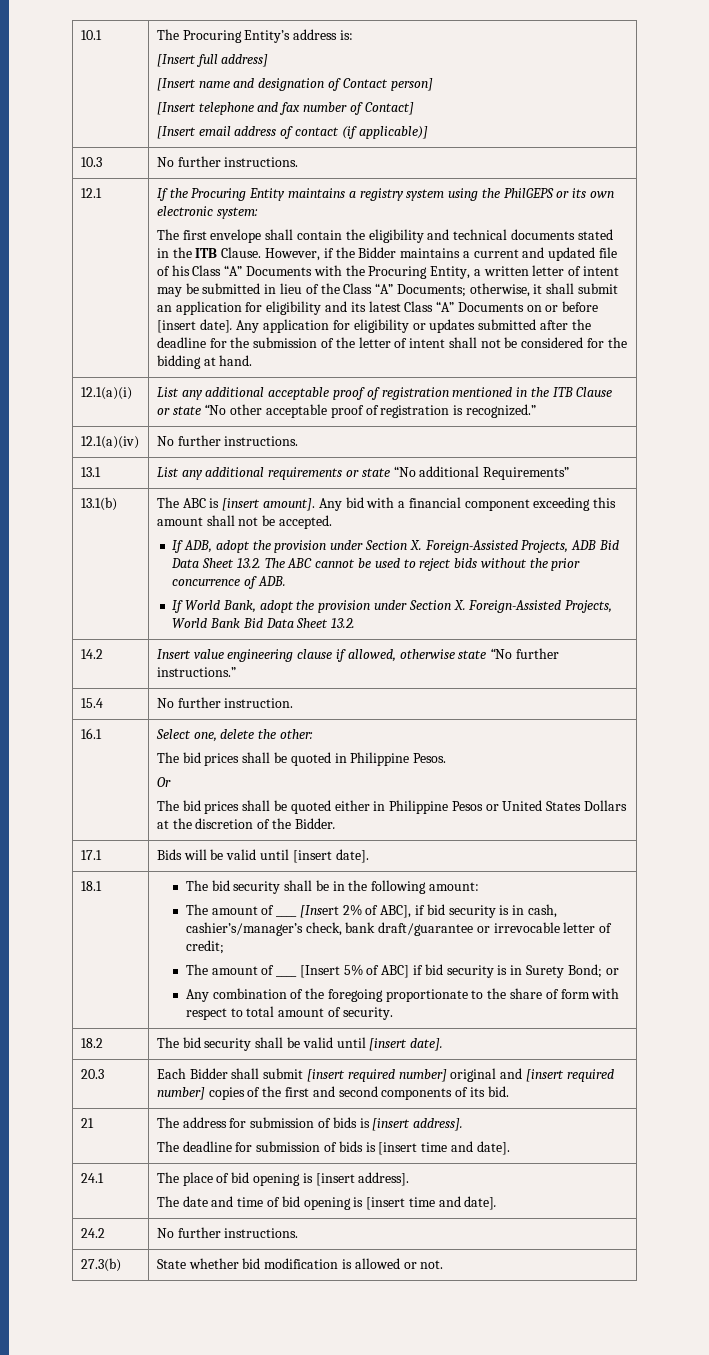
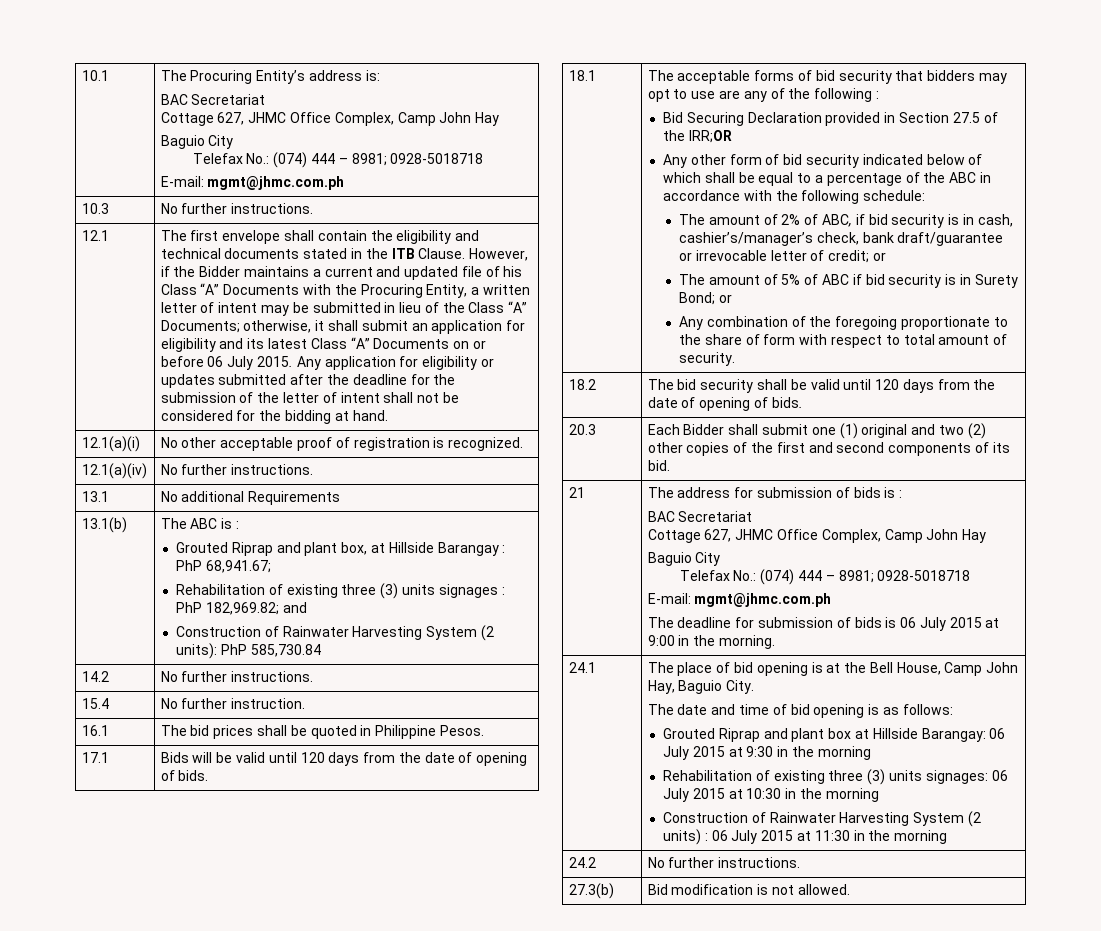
  10.1 | The Procuring Entity’s address is:
- [Insert full address]
- [Insert name and designation of Contact person]
- [Insert telephone and fax number of Contact]
- [Insert email address of contact (if applicable)]
+ BAC Secretariat
+ Cottage 627, JHMC Office Complex, Camp John Hay
+ Baguio City
+ Telefax No.: (074) 444 – 8981; 0928-5018718
+ E-mail: mgmt@jhmc.com.ph
- If the Procuring Entity maintains a registry system using the PhilGEPS or its own electronic system:
- However, if the Bidder maintains a current and updated file of his Class “A” Documents with the Procuring Entity, a written letter of intent may be submitted in lieu of the Class “A” Documents; otherwise, it shall submit an application for eligibility and its latest Class “A” Documents on or before [insert date].
+ However, if the Bidder maintains a current and updated file of his Class “A” Documents with the Procuring Entity, a written letter of intent may be submitted in lieu of the Class “A” Documents; otherwise, it shall submit an application for eligibility and its latest Class “A” Documents on or before 06 July 2015.
- 12.1(a)(i) | List any additional acceptable proof of registration mentioned in the ITB Clause or state “No other acceptable proof of registration is recognized.”
+ 12.1(a)(i) | No other acceptable proof of registration is recognized.
- 13.1 | List any additional requirements or state “No additional Requirements”
- 13.1(b) | The ABC is [insert amount]. Any bid with a financial component exceeding this amount shall not be accepted.
- If ADB, adopt the provision under Section X. Foreign-Assisted Projects, ADB Bid Data Sheet 13.2. The ABC cannot be used to reject bids without the prior concurrence of ADB.
- If World Bank, adopt the provision under Section X. Foreign-Assisted Projects, World Bank Bid Data Sheet 13.2.
- 14.2 | Insert value engineering clause if allowed, otherwise state “No further instructions.”
+ 13.1 | No additional Requirements
+ 13.1(b) | The ABC is :
+ Grouted Riprap and plant box, at Hillside Barangay : PhP 68,941.67;
+ Rehabilitation of existing three (3) units signages : PhP 182,969.82; and
+ Construction of Rainwater Harvesting System (2 units): PhP 585,730.84
+ 14.2 | No further instructions.
- 16.1 | Select one, delete the other:
- The bid prices shall be quoted in Philippine Pesos.
- Or
- The bid prices shall be quoted either in Philippine Pesos or United States Dollars at the discretion of the Bidder.
+ 16.1 | The bid prices shall be quoted in Philippine Pesos.
- 17.1 | Bids will be valid until [insert date].
- 18.1 | The bid security shall be in the following amount:
- The amount of ____ [Insert 2% of ABC], if bid security is in cash, cashier’s/manager’s check, bank draft/guarantee or irrevocable letter of credit;
- The amount of ____ [Insert 5% of ABC] if bid security is in Surety Bond; or
+ 17.1 | Bids will be valid until 120 days from the date of opening of bids.
+ 18.1 | The acceptable forms of bid security that bidders may opt to use are any of the following :
+ Bid Securing Declaration provided in Section 27.5 of the IRR;OR
+ Any other form of bid security indicated below of which shall be equal to a percentage of the ABC in accordance with the following schedule:
+ The amount of 2% of ABC, if bid security is in cash, cashier’s/manager’s check, bank draft/guarantee or irrevocable letter of credit; or
+ The amount of 5% of ABC if bid security is in Surety Bond; or
- 18.2 | The bid security shall be valid until [insert date].
+ 18.2 | The bid security shall be valid until 120 days from the date of opening of bids.
- 20.3 | Each Bidder shall submit [insert required number] original and [insert required number] copies of the first and second components of its bid.
+ 20.3 | Each Bidder shall submit one (1) original and two (2) other copies of the first and second components of its bid.
- The address for submission of bids is [insert address].
+ The address for submission of bids is :
+ BAC Secretariat
+ Cottage 627, JHMC Office Complex, Camp John Hay
+ Baguio City
+ Telefax No.: (074) 444 – 8981; 0928-5018718
+ E-mail: mgmt@jhmc.com.ph
- The deadline for submission of bids is [insert time and date].
+ The deadline for submission of bids is 06 July 2015 at 9:00 in the morning.
- The place of bid opening is [insert address].
+ The place of bid opening is at the Bell House, Camp John Hay, Baguio City.
- The date and time of bid opening is [insert time and date].
+ The date and time of bid opening is as follows:
+ Grouted Riprap and plant box at Hillside Barangay: 06 July 2015 at 9:30 in the morning
+ Rehabilitation of existing three (3) units signages: 06 July 2015 at 10:30 in the morning
+ Construction of Rainwater Harvesting System (2 units) : 06 July 2015 at 11:30 in the morning
- 27.3(b) | State whether bid modification is allowed or not.
+ 27.3(b) | Bid modification is not allowed.

